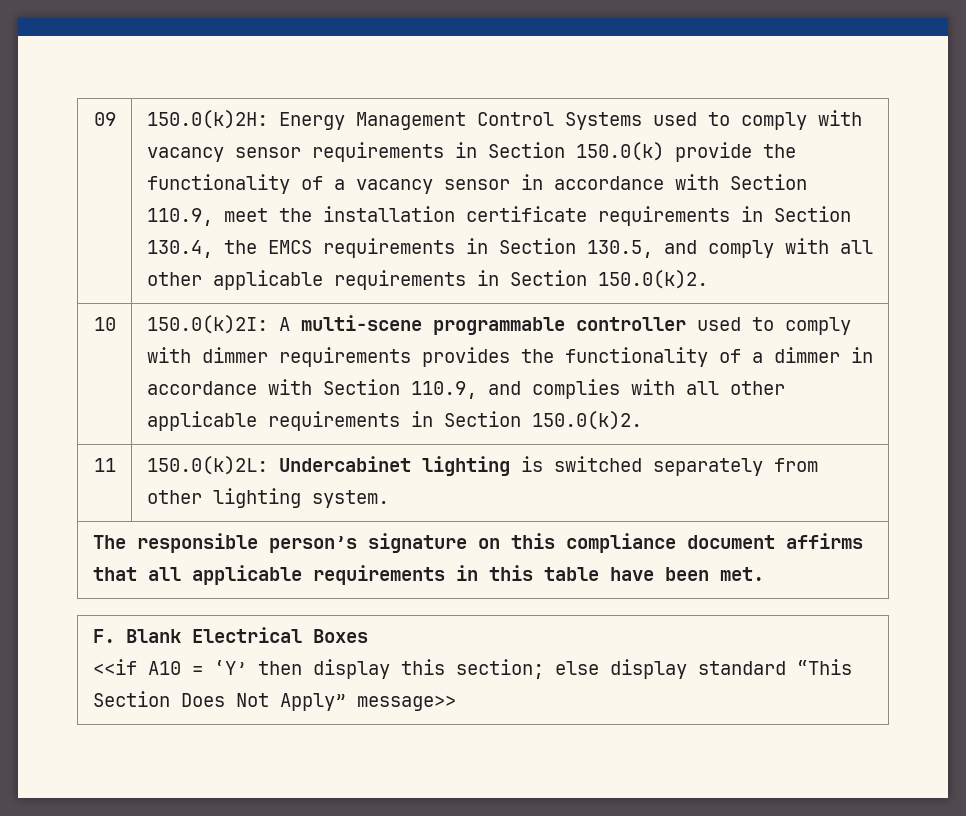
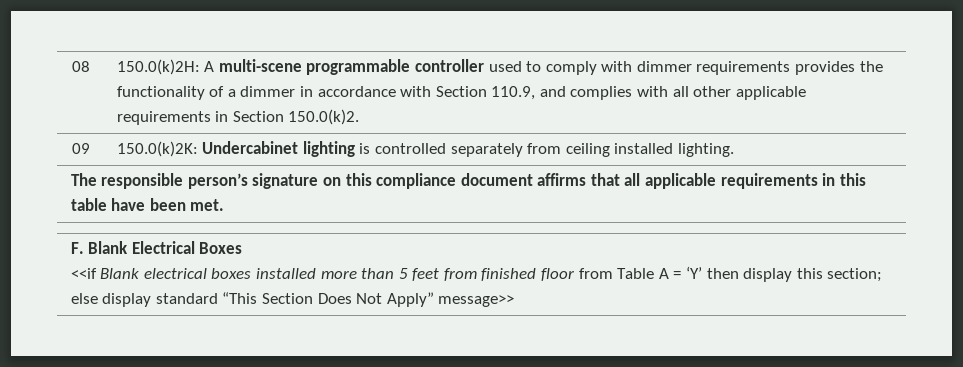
- 09
+ 08
- 150.0(k)2H: Energy Management Control Systems used to comply with vacancy sensor requirements in Section 150.0(k) provide the functionality of a vacancy sensor in accordance with Section 110.9, meet the installation certificate requirements in Section 130.4, the EMCS requirements in Section 130.5, and comply with all other applicable requirements in Section 150.0(k)2.
- 10 | 150.0(k)2I: A multi-scene programmable controller used to comply with dimmer requirements provides the functionality of a dimmer in accordance with Section 110.9, and complies with all other applicable requirements in Section 150.0(k)2.
+ 150.0(k)2H: A multi-scene programmable controller used to comply with dimmer requirements provides the functionality of a dimmer in accordance with Section 110.9, and complies with all other applicable requirements in Section 150.0(k)2.
- 11 | 150.0(k)2L: Undercabinet lighting is switched separately from other lighting system.
+ 09 | 150.0(k)2K: Undercabinet lighting is controlled separately from ceiling installed lighting.
  F. Blank Electrical Boxes
- <<if A10 = ‘Y’ then display this section; else display standard “This Section Does Not Apply” message>>
+ <<if Blank electrical boxes installed more than 5 feet from finished floor from Table A = ‘Y’ then display this section; else display standard “This Section Does Not Apply” message>>

